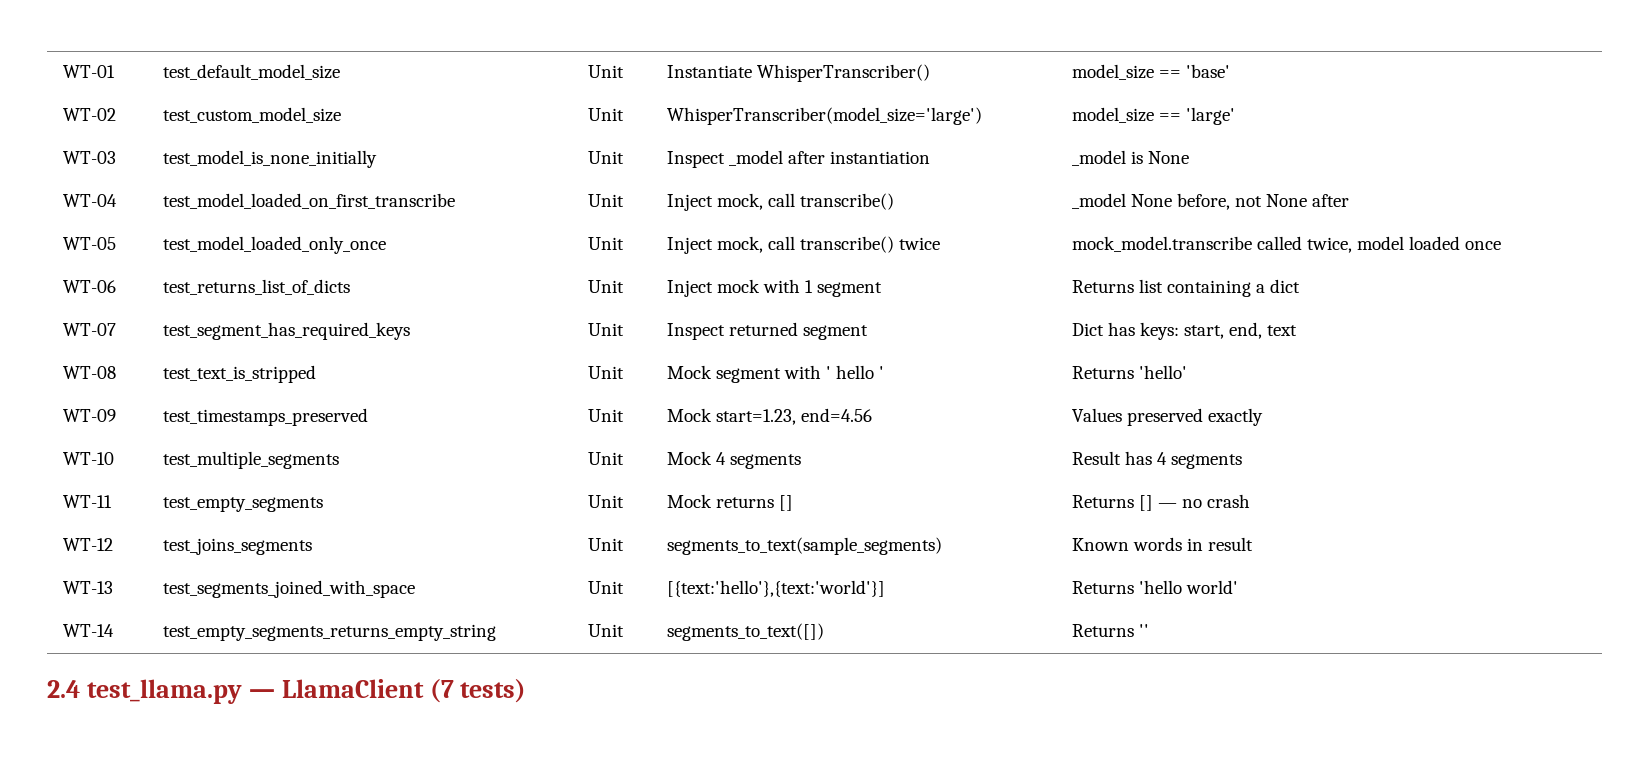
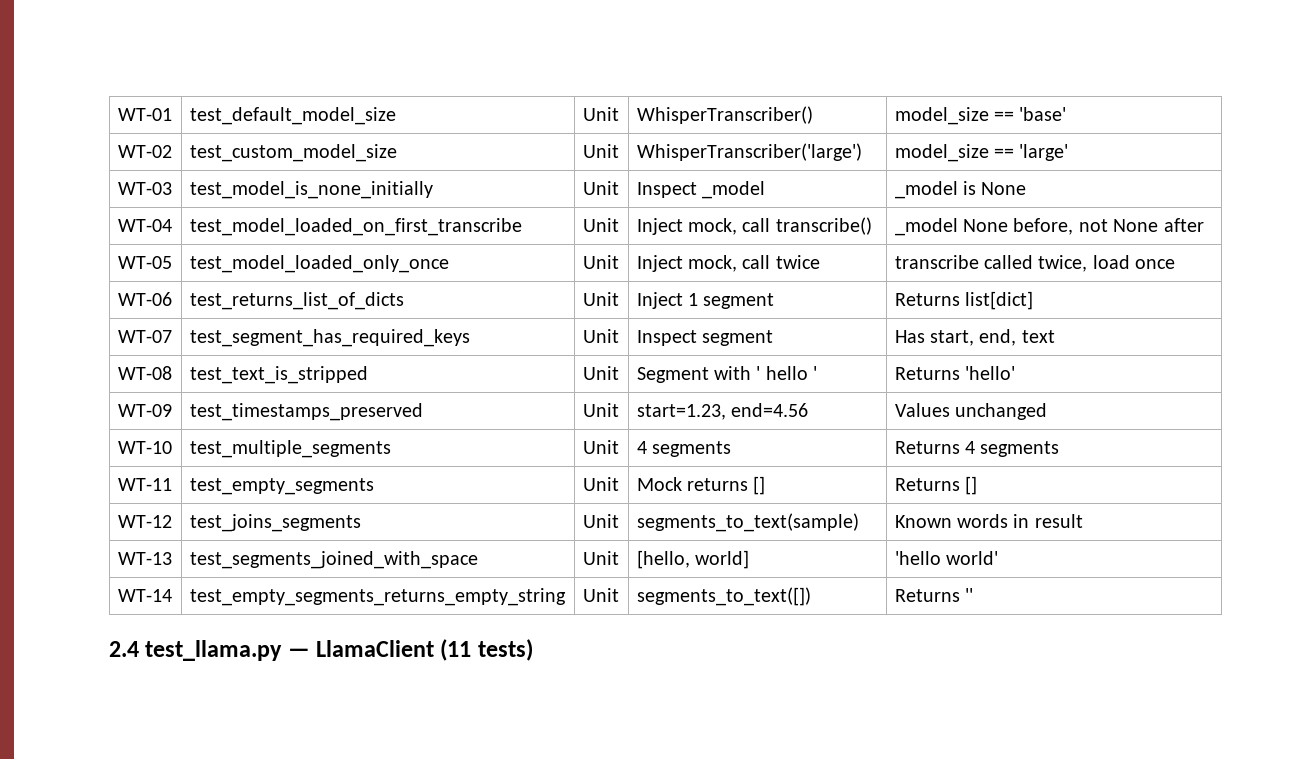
- WT-01 | test_default_model_size | Unit | Instantiate WhisperTranscriber() | model_size == 'base'
+ WT-01 | test_default_model_size | Unit | WhisperTranscriber() | model_size == 'base'
- WT-02 | test_custom_model_size | Unit | WhisperTranscriber(model_size='large') | model_size == 'large'
+ WT-02 | test_custom_model_size | Unit | WhisperTranscriber('large') | model_size == 'large'
- WT-03 | test_model_is_none_initially | Unit | Inspect _model after instantiation | _model is None
+ WT-03 | test_model_is_none_initially | Unit | Inspect _model | _model is None
- WT-05 | test_model_loaded_only_once | Unit | Inject mock, call transcribe() twice | mock_model.transcribe called twice, model loaded once
+ WT-05 | test_model_loaded_only_once | Unit | Inject mock, call twice | transcribe called twice, load once
- WT-06 | test_returns_list_of_dicts | Unit | Inject mock with 1 segment | Returns list containing a dict
+ WT-06 | test_returns_list_of_dicts | Unit | Inject 1 segment | Returns list[dict]
- WT-07 | test_segment_has_required_keys | Unit | Inspect returned segment | Dict has keys: start, end, text
+ WT-07 | test_segment_has_required_keys | Unit | Inspect segment | Has start, end, text
- WT-08 | test_text_is_stripped | Unit | Mock segment with ' hello ' | Returns 'hello'
+ WT-08 | test_text_is_stripped | Unit | Segment with ' hello ' | Returns 'hello'
- WT-09 | test_timestamps_preserved | Unit | Mock start=1.23, end=4.56 | Values preserved exactly
+ WT-09 | test_timestamps_preserved | Unit | start=1.23, end=4.56 | Values unchanged
- WT-10 | test_multiple_segments | Unit | Mock 4 segments | Result has 4 segments
+ WT-10 | test_multiple_segments | Unit | 4 segments | Returns 4 segments
- WT-11 | test_empty_segments | Unit | Mock returns [] | Returns [] — no crash
+ WT-11 | test_empty_segments | Unit | Mock returns [] | Returns []
- WT-12 | test_joins_segments | Unit | segments_to_text(sample_segments) | Known words in result
+ WT-12 | test_joins_segments | Unit | segments_to_text(sample) | Known words in result
- WT-13 | test_segments_joined_with_space | Unit | [{text:'hello'},{text:'world'}] | Returns 'hello world'
+ WT-13 | test_segments_joined_with_space | Unit | [hello, world] | 'hello world'
- 2.4 test_llama.py — LlamaClient (7 tests)
+ 2.4 test_llama.py — LlamaClient (11 tests)

